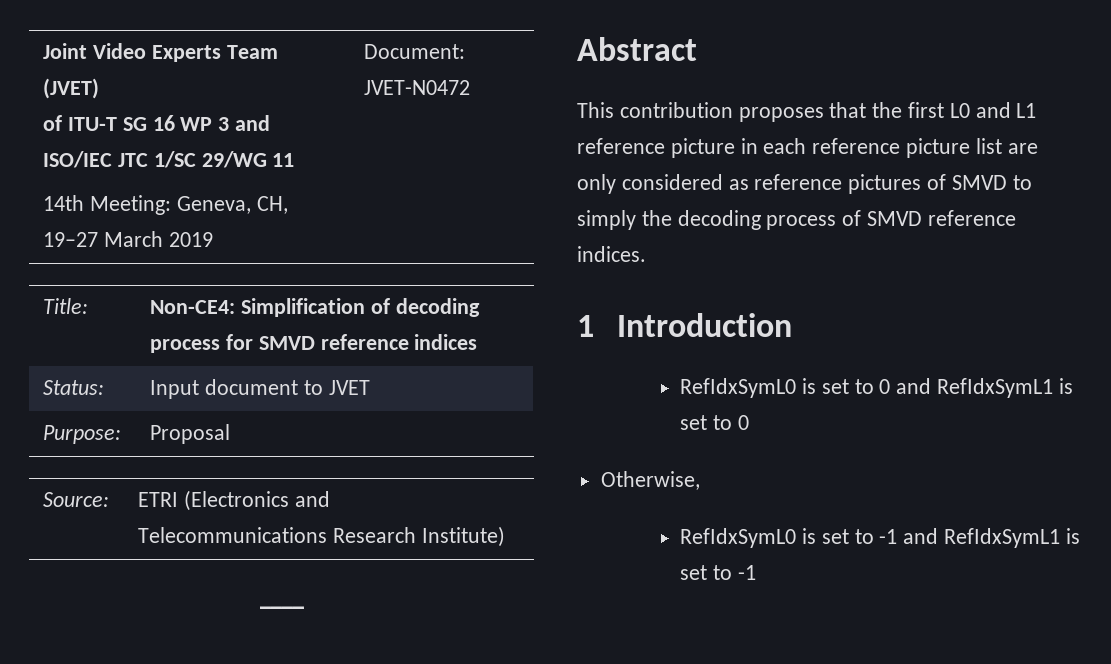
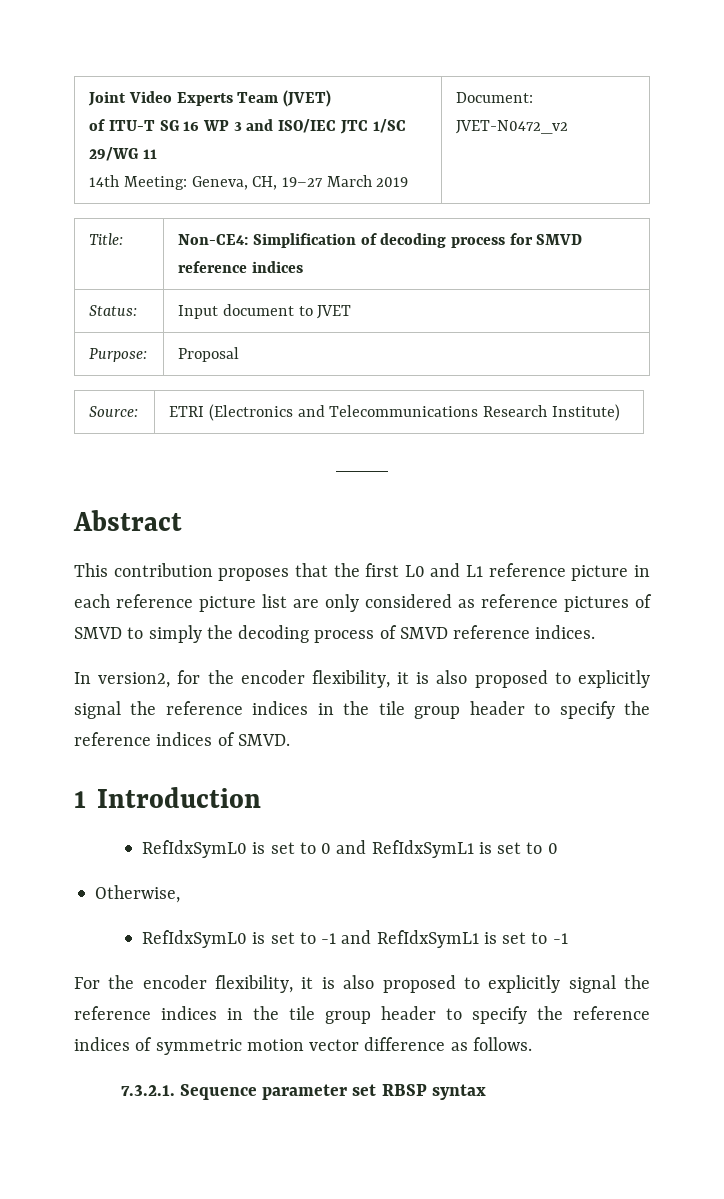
  Joint Video Experts Team (JVET)
  of ITU-T SG 16 WP 3 and ISO/IEC JTC 1/SC 29/WG 11
- 14th Meeting: Geneva, CH, 19–27 March 2019 | Document: JVET-N0472
+ 14th Meeting: Geneva, CH, 19–27 March 2019 | Document: JVET-N0472_v2
+ In version2, for the encoder flexibility, it is also proposed to explicitly signal the reference indices in the tile group header to specify the reference indices of SMVD.
+ For the encoder flexibility, it is also proposed to explicitly signal the reference indices in the tile group header to specify the reference indices of symmetric motion vector difference as follows.
+ 7.3.2.1. Sequence parameter set RBSP syntax

